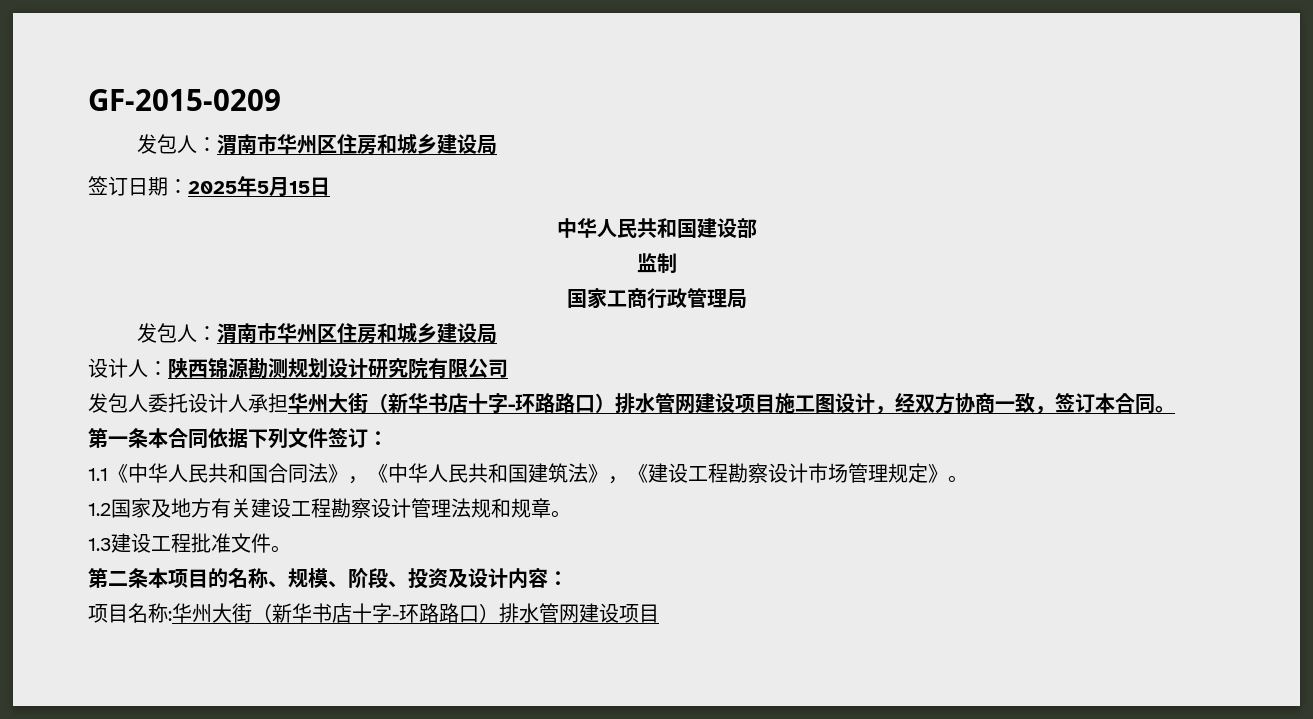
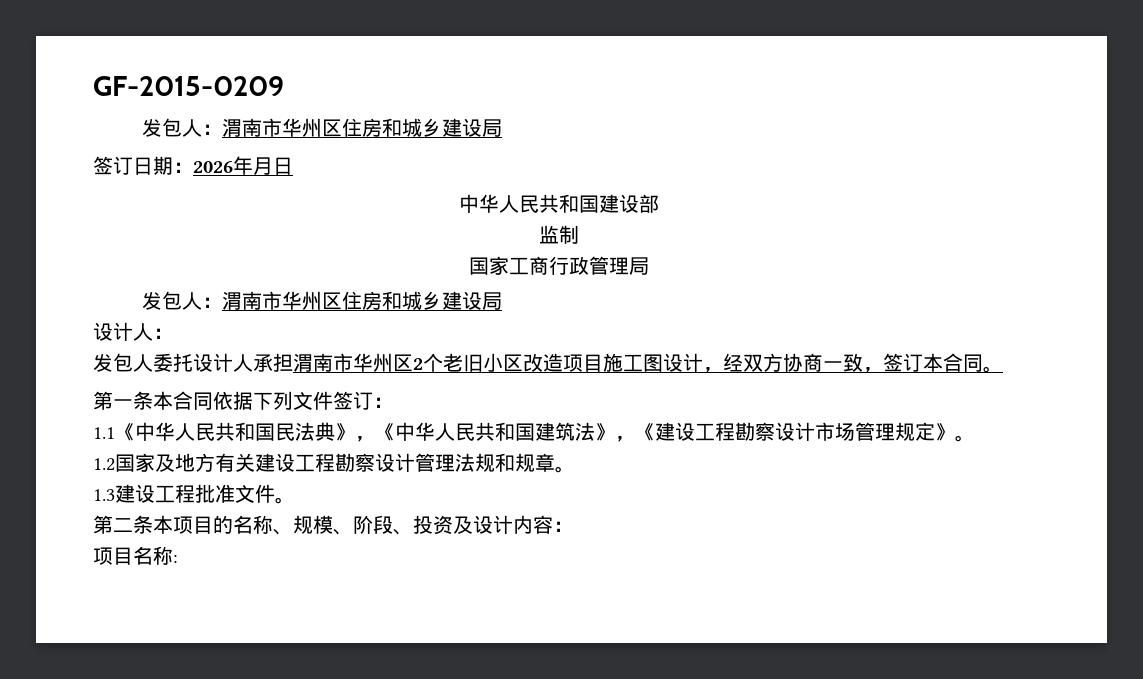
- 签订日期：2025年5月15日
+ 签订日期：2026年月日
- 设计人：陕西锦源勘测规划设计研究院有限公司
+ 设计人：
- 发包人委托设计人承担华州大街（新华书店十字-环路路口）排水管网建设项目施工图设计，经双方协商一致，签订本合同。
+ 发包人委托设计人承担渭南市华州区2个老旧小区改造项目施工图设计，经双方协商一致，签订本合同。
- 1.1《中华人民共和国合同法》，《中华人民共和国建筑法》，《建设工程勘察设计市场管理规定》。
+ 1.1《中华人民共和国民法典》，《中华人民共和国建筑法》，《建设工程勘察设计市场管理规定》。
- 项目名称:华州大街（新华书店十字-环路路口）排水管网建设项目
+ 项目名称:

